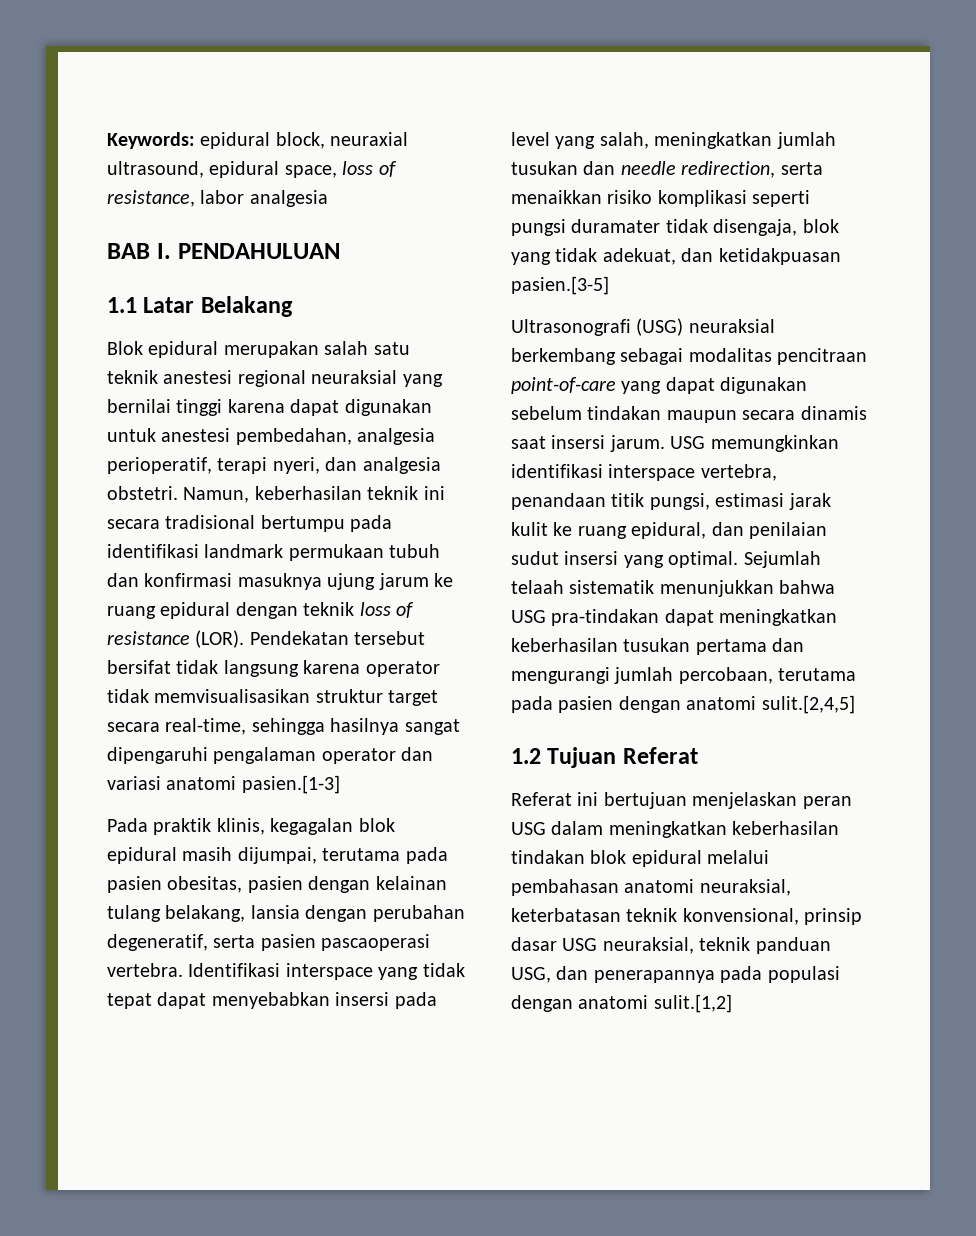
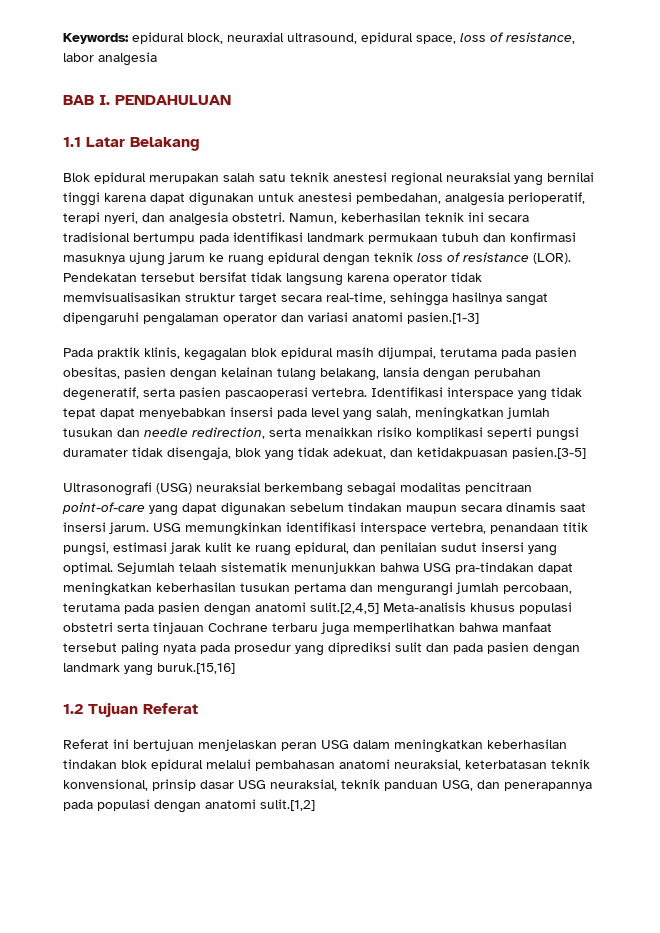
- Sejumlah telaah sistematik menunjukkan bahwa USG pra-tindakan dapat meningkatkan keberhasilan tusukan pertama dan mengurangi jumlah percobaan, terutama pada pasien dengan anatomi sulit.[2,4,5]
+ Sejumlah telaah sistematik menunjukkan bahwa USG pra-tindakan dapat meningkatkan keberhasilan tusukan pertama dan mengurangi jumlah percobaan, terutama pada pasien dengan anatomi sulit.[2,4,5] Meta-analisis khusus populasi obstetri serta tinjauan Cochrane terbaru juga memperlihatkan bahwa manfaat tersebut paling nyata pada prosedur yang diprediksi sulit dan pada pasien dengan landmark yang buruk.[15,16]

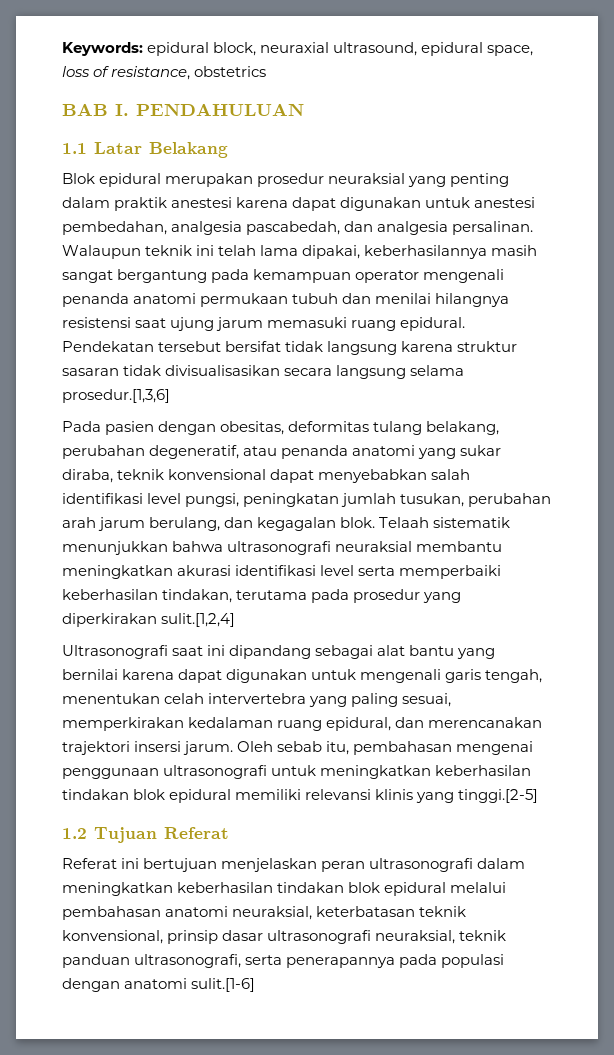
- Keywords: epidural block, neuraxial ultrasound, epidural space, loss of resistance, labor analgesia
+ Keywords: epidural block, neuraxial ultrasound, epidural space, loss of resistance, obstetrics
- Blok epidural merupakan salah satu teknik anestesi regional neuraksial yang bernilai tinggi karena dapat digunakan untuk anestesi pembedahan, analgesia perioperatif, terapi nyeri, dan analgesia obstetri. Namun, keberhasilan teknik ini secara tradisional bertumpu pada identifikasi landmark permukaan tubuh dan konfirmasi masuknya ujung jarum ke ruang epidural dengan teknik loss of resistance (LOR).
+ Blok epidural merupakan prosedur neuraksial yang penting dalam praktik anestesi karena dapat digunakan untuk anestesi pembedahan, analgesia pascabedah, dan analgesia persalinan. Walaupun teknik ini telah lama dipakai, keberhasilannya masih sangat bergantung pada kemampuan operator mengenali penanda anatomi permukaan tubuh dan menilai hilangnya resistensi saat ujung jarum memasuki ruang epidural.
- Pendekatan tersebut bersifat tidak langsung karena operator tidak memvisualisasikan struktur target secara real-time, sehingga hasilnya sangat dipengaruhi pengalaman operator dan variasi anatomi pasien.[1-3]
- Pada praktik klinis, kegagalan blok epidural masih dijumpai, terutama pada pasien obesitas, pasien dengan kelainan tulang belakang, lansia dengan perubahan degeneratif, serta pasien pascaoperasi vertebra. Identifikasi interspace yang tidak tepat dapat menyebabkan insersi pada level yang salah, meningkatkan jumlah tusukan dan needle redirection, serta menaikkan risiko komplikasi seperti pungsi duramater tidak disengaja, blok yang tidak adekuat, dan ketidakpuasan pasien.[3-5]
- Ultrasonografi (USG) neuraksial berkembang sebagai modalitas pencitraan point-of-care yang dapat digunakan sebelum tindakan maupun secara dinamis saat insersi jarum. USG memungkinkan identifikasi interspace vertebra, penandaan titik pungsi, estimasi jarak kulit ke ruang epidural, dan penilaian sudut insersi yang optimal. Sejumlah telaah sistematik menunjukkan bahwa USG pra-tindakan dapat meningkatkan keberhasilan tusukan pertama dan mengurangi jumlah percobaan, terutama pada pasien dengan anatomi sulit.[2,4,5] Meta-analisis khusus populasi obstetri serta tinjauan Cochrane terbaru juga memperlihatkan bahwa manfaat tersebut paling nyata pada prosedur yang diprediksi sulit dan pada pasien dengan landmark yang buruk.[15,16]
+ Pendekatan tersebut bersifat tidak langsung karena struktur sasaran tidak divisualisasikan secara langsung selama prosedur.[1,3,6]
+ Pada pasien dengan obesitas, deformitas tulang belakang, perubahan degeneratif, atau penanda anatomi yang sukar diraba, teknik konvensional dapat menyebabkan salah identifikasi level pungsi, peningkatan jumlah tusukan, perubahan arah jarum berulang, dan kegagalan blok. Telaah sistematik menunjukkan bahwa ultrasonografi neuraksial membantu meningkatkan akurasi identifikasi level serta memperbaiki keberhasilan tindakan, terutama pada prosedur yang diperkirakan sulit.[1,2,4]
+ Ultrasonografi saat ini dipandang sebagai alat bantu yang bernilai karena dapat digunakan untuk mengenali garis tengah, menentukan celah intervertebra yang paling sesuai, memperkirakan kedalaman ruang epidural, dan merencanakan trajektori insersi jarum. Oleh sebab itu, pembahasan mengenai penggunaan ultrasonografi untuk meningkatkan keberhasilan tindakan blok epidural memiliki relevansi klinis yang tinggi.[2-5]
- Referat ini bertujuan menjelaskan peran USG dalam meningkatkan keberhasilan tindakan blok epidural melalui pembahasan anatomi neuraksial, keterbatasan teknik konvensional, prinsip dasar USG neuraksial, teknik panduan USG, dan penerapannya pada populasi dengan anatomi sulit.[1,2]
+ Referat ini bertujuan menjelaskan peran ultrasonografi dalam meningkatkan keberhasilan tindakan blok epidural melalui pembahasan anatomi neuraksial, keterbatasan teknik konvensional, prinsip dasar ultrasonografi neuraksial, teknik panduan ultrasonografi, serta penerapannya pada populasi dengan anatomi sulit.[1-6]

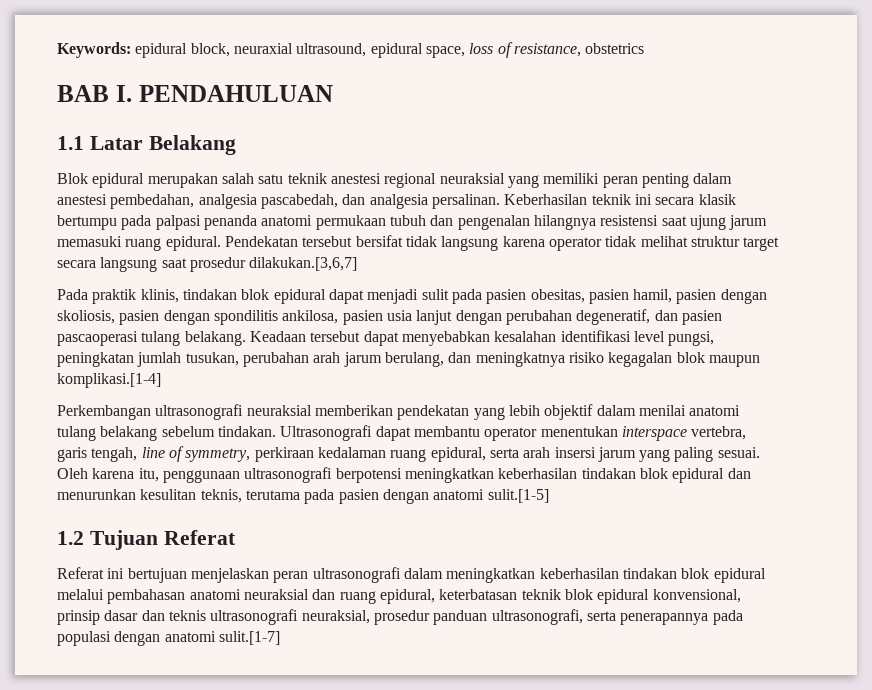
- Blok epidural merupakan prosedur neuraksial yang penting dalam praktik anestesi karena dapat digunakan untuk anestesi pembedahan, analgesia pascabedah, dan analgesia persalinan.
+ Blok epidural merupakan salah satu teknik anestesi regional neuraksial yang memiliki peran penting dalam anestesi pembedahan, analgesia pascabedah, dan analgesia persalinan.
- Walaupun teknik ini telah lama dipakai, keberhasilannya masih sangat bergantung pada kemampuan operator mengenali penanda anatomi permukaan tubuh dan menilai hilangnya resistensi saat ujung jarum memasuki ruang epidural.
+ Keberhasilan teknik ini secara klasik bertumpu pada palpasi penanda anatomi permukaan tubuh dan pengenalan hilangnya resistensi saat ujung jarum memasuki ruang epidural.
- Pendekatan tersebut bersifat tidak langsung karena struktur sasaran tidak divisualisasikan secara langsung selama prosedur.[1,3,6]
- Pada pasien dengan obesitas, deformitas tulang belakang, perubahan degeneratif, atau penanda anatomi yang sukar diraba, teknik konvensional dapat menyebabkan salah identifikasi level pungsi, peningkatan jumlah tusukan, perubahan arah jarum berulang, dan kegagalan blok. Telaah sistematik menunjukkan bahwa ultrasonografi neuraksial membantu meningkatkan akurasi identifikasi level serta memperbaiki keberhasilan tindakan, terutama pada prosedur yang diperkirakan sulit.[1,2,4]
- Ultrasonografi saat ini dipandang sebagai alat bantu yang bernilai karena dapat digunakan untuk mengenali garis tengah, menentukan celah intervertebra yang paling sesuai, memperkirakan kedalaman ruang epidural, dan merencanakan trajektori insersi jarum. Oleh sebab itu, pembahasan mengenai penggunaan ultrasonografi untuk meningkatkan keberhasilan tindakan blok epidural memiliki relevansi klinis yang tinggi.[2-5]
+ Pendekatan tersebut bersifat tidak langsung karena operator tidak melihat struktur target secara langsung saat prosedur dilakukan.[3,6,7]
+ Pada praktik klinis, tindakan blok epidural dapat menjadi sulit pada pasien obesitas, pasien hamil, pasien dengan skoliosis, pasien dengan spondilitis ankilosa, pasien usia lanjut dengan perubahan degeneratif, dan pasien pascaoperasi tulang belakang. Keadaan tersebut dapat menyebabkan kesalahan identifikasi level pungsi, peningkatan jumlah tusukan, perubahan arah jarum berulang, dan meningkatnya risiko kegagalan blok maupun komplikasi.[1-4]
+ Perkembangan ultrasonografi neuraksial memberikan pendekatan yang lebih objektif dalam menilai anatomi tulang belakang sebelum tindakan. Ultrasonografi dapat membantu operator menentukan interspace vertebra, garis tengah, line of symmetry, perkiraan kedalaman ruang epidural, serta arah insersi jarum yang paling sesuai. Oleh karena itu, penggunaan ultrasonografi berpotensi meningkatkan keberhasilan tindakan blok epidural dan menurunkan kesulitan teknis, terutama pada pasien dengan anatomi sulit.[1-5]
- Referat ini bertujuan menjelaskan peran ultrasonografi dalam meningkatkan keberhasilan tindakan blok epidural melalui pembahasan anatomi neuraksial, keterbatasan teknik konvensional, prinsip dasar ultrasonografi neuraksial, teknik panduan ultrasonografi, serta penerapannya pada populasi dengan anatomi sulit.[1-6]
+ Referat ini bertujuan menjelaskan peran ultrasonografi dalam meningkatkan keberhasilan tindakan blok epidural melalui pembahasan anatomi neuraksial dan ruang epidural, keterbatasan teknik blok epidural konvensional, prinsip dasar dan teknis ultrasonografi neuraksial, prosedur panduan ultrasonografi, serta penerapannya pada populasi dengan anatomi sulit.[1-7]

